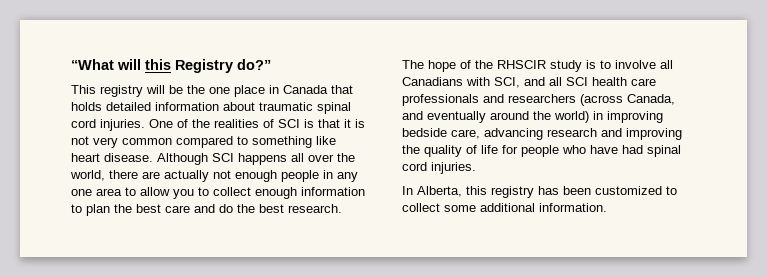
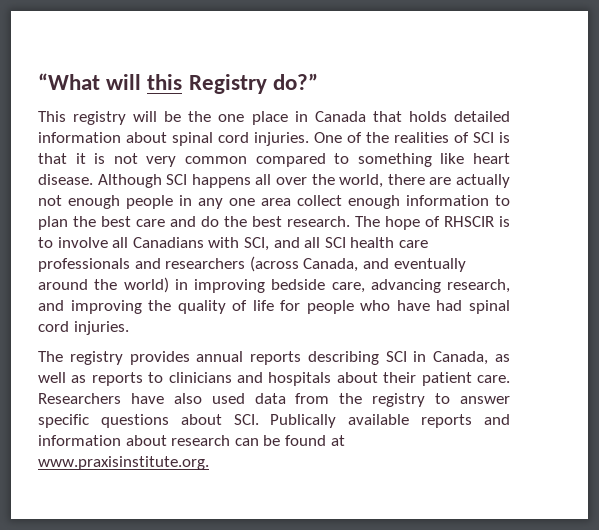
- This registry will be the one place in Canada that holds detailed information about traumatic spinal cord injuries.
+ This registry will be the one place in Canada that holds detailed information about spinal cord injuries.
- Although SCI happens all over the world, there are actually not enough people in any one area to allow you to collect enough information to plan the best care and do the best research.
+ Although SCI happens all over the world, there are actually not enough people in any one area collect enough information to plan the best care and do the best research.
- The hope of the RHSCIR study is to involve all Canadians with SCI, and all SCI health care professionals and researchers (across Canada, and eventually around the world) in improving bedside care, advancing research and improving the quality of life for people who have had spinal cord injuries.
+ The hope of RHSCIR is to involve all Canadians with SCI, and all SCI health care professionals and researchers (across Canada, and eventually around the world) in improving bedside care, advancing research, and improving the quality of life for people who have had spinal cord injuries.
- In Alberta, this registry has been customized to collect some additional information.
+ The registry provides annual reports describing SCI in Canada, as well as reports to clinicians and hospitals about their patient care. Researchers have also used data from the registry to answer specific questions about SCI. Publically available reports and information about research can be found at www.praxisinstitute.org.

